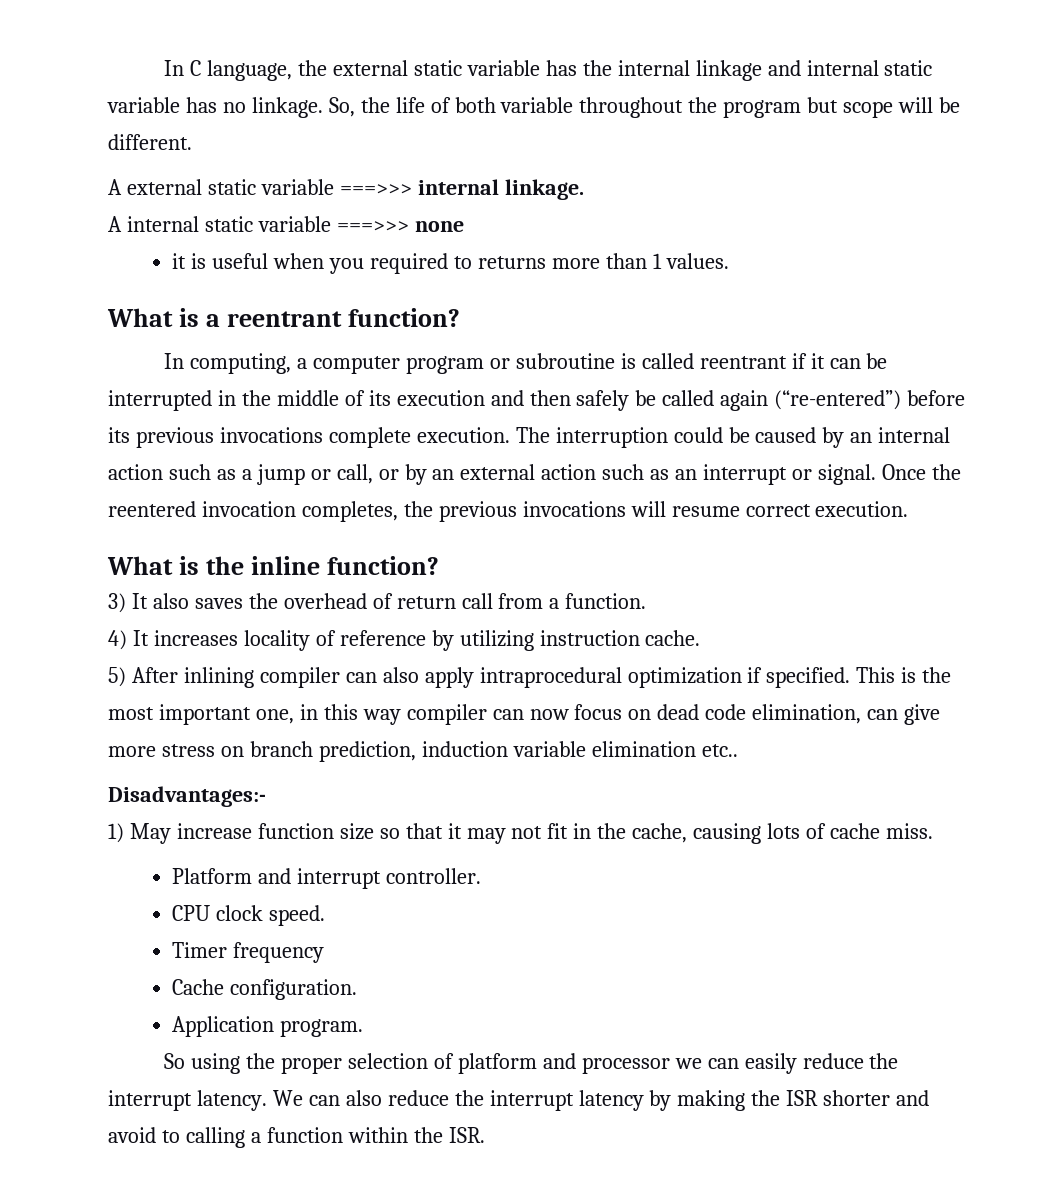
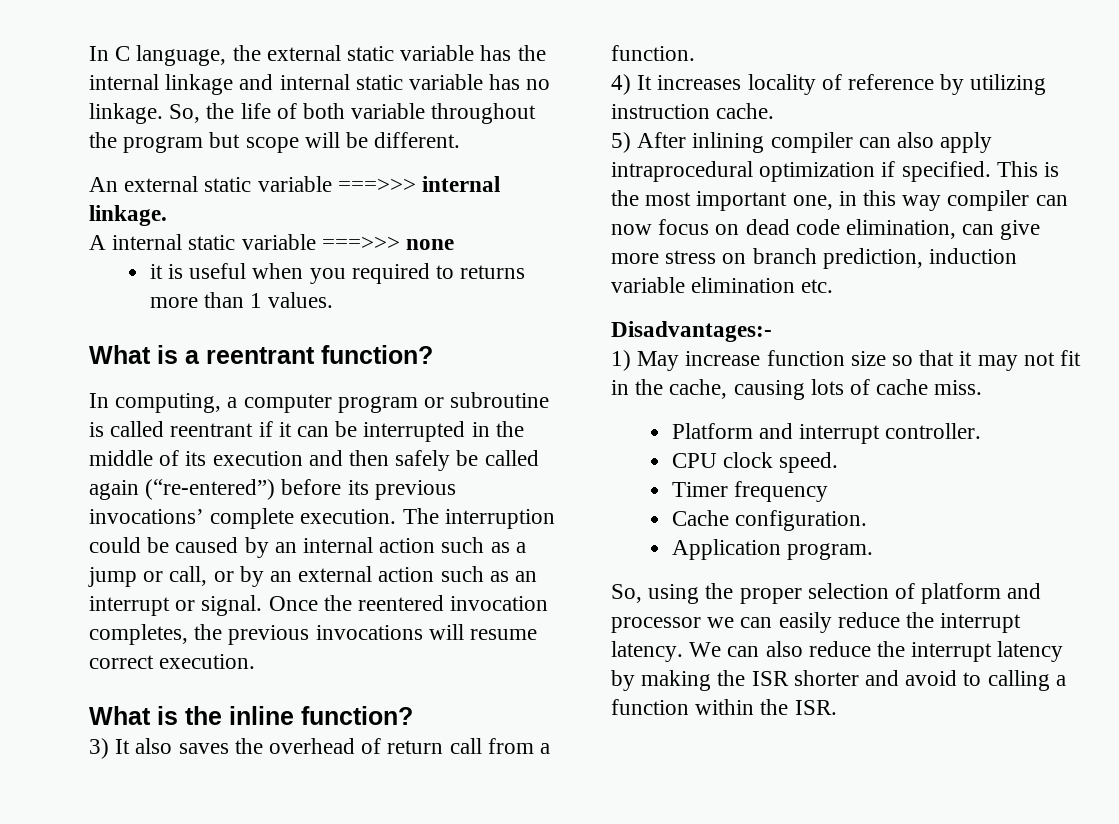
- A external static variable ===>>> internal linkage.
+ An external static variable ===>>> internal linkage.
- In computing, a computer program or subroutine is called reentrant if it can be interrupted in the middle of its execution and then safely be called again (“re-entered”) before its previous invocations complete execution.
+ In computing, a computer program or subroutine is called reentrant if it can be interrupted in the middle of its execution and then safely be called again (“re-entered”) before its previous invocations’ complete execution.
- This is the most important one, in this way compiler can now focus on dead code elimination, can give more stress on branch prediction, induction variable elimination etc..
+ This is the most important one, in this way compiler can now focus on dead code elimination, can give more stress on branch prediction, induction variable elimination etc.
- So using the proper selection of platform and processor we can easily reduce the interrupt latency.
+ So, using the proper selection of platform and processor we can easily reduce the interrupt latency.

